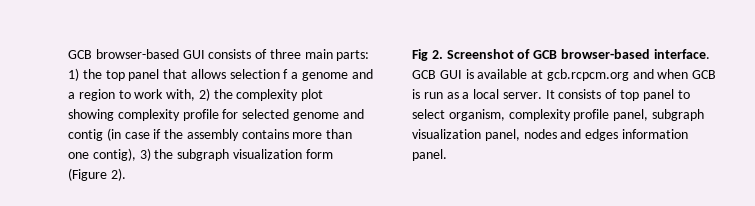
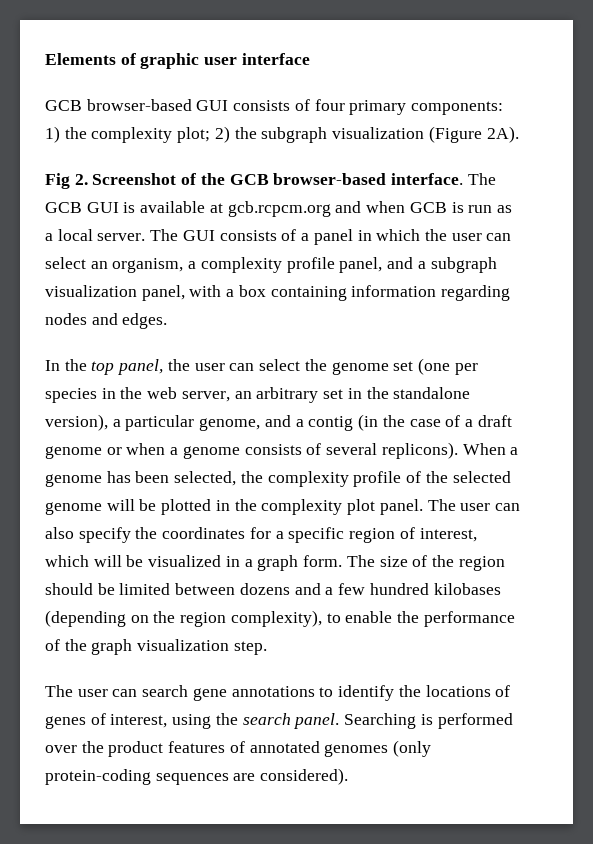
+ Elements of graphic user interface
- GCB browser-based GUI consists of three main parts: 1) the top panel that allows selection f a genome and a region to work with, 2) the complexity plot showing complexity profile for selected genome and contig (in case if the assembly contains more than one contig), 3) the subgraph visualization form (Figure 2).
+ GCB browser-based GUI consists of four primary components: 1) the complexity plot; 2) the subgraph visualization (Figure 2A).
- Fig 2. Screenshot of GCB browser-based interface.
+ Fig 2. Screenshot of the GCB browser-based interface.
- GCB GUI is available at gcb.rcpcm.org and when GCB is run as a local server.
+ The GCB GUI is available at gcb.rcpcm.org and when GCB is run as a local server.
- It consists of top panel to select organism, complexity profile panel, subgraph visualization panel, nodes and edges information panel.
+ The GUI consists of a panel in which the user can select an organism, a complexity profile panel, and a subgraph visualization panel, with a box containing information regarding nodes and edges.
+ In the top panel, the user can select the genome set (one per species in the web server, an arbitrary set in the standalone version), a particular genome, and a contig (in the case of a draft genome or when a genome consists of several replicons). When a genome has been selected, the complexity profile of the selected genome will be plotted in the complexity plot panel. The user can also specify the coordinates for a specific region of interest, which will be visualized in a graph form. The size of the region should be limited between dozens and a few hundred kilobases (depending on the region complexity), to enable the performance of the graph visualization step.
+ The user can search gene annotations to identify the locations of genes of interest, using the search panel. Searching is performed over the product features of annotated genomes (only protein-coding sequences are considered).

